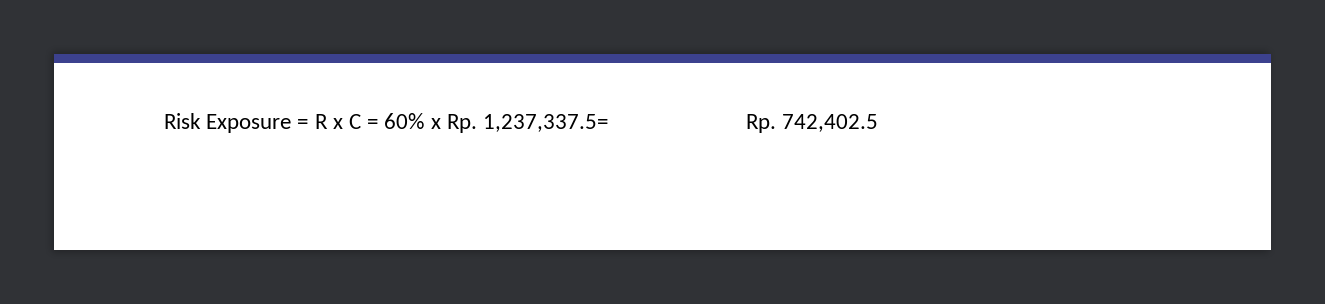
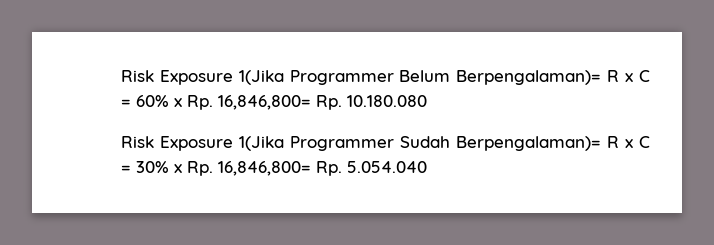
- Risk Exposure = R x C = 60% x Rp. 1,237,337.5= Rp. 742,402.5
+ Risk Exposure 1(Jika Programmer Belum Berpengalaman)= R x C = 60% x Rp. 16,846,800= Rp. 10.180.080
+ Risk Exposure 1(Jika Programmer Sudah Berpengalaman)= R x C = 30% x Rp. 16,846,800= Rp. 5.054.040

